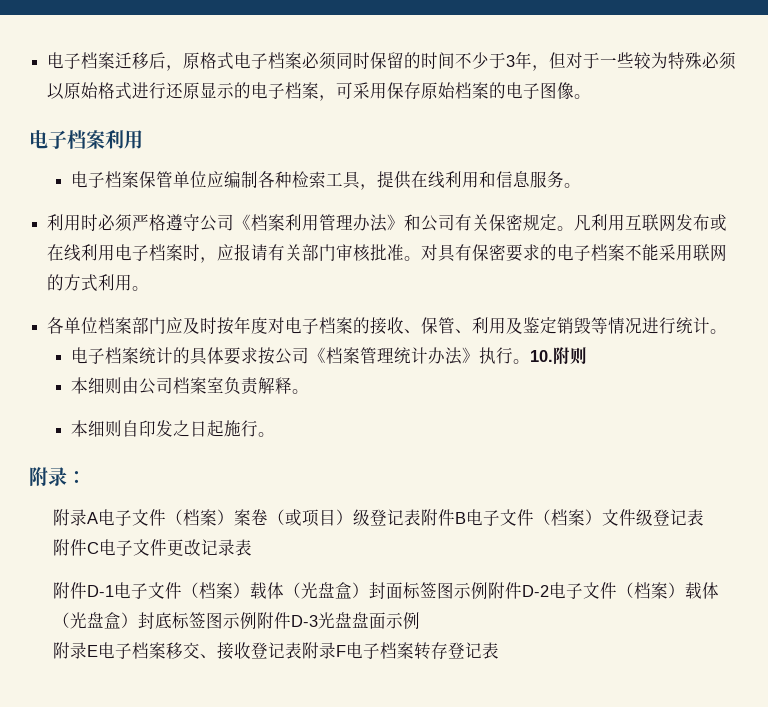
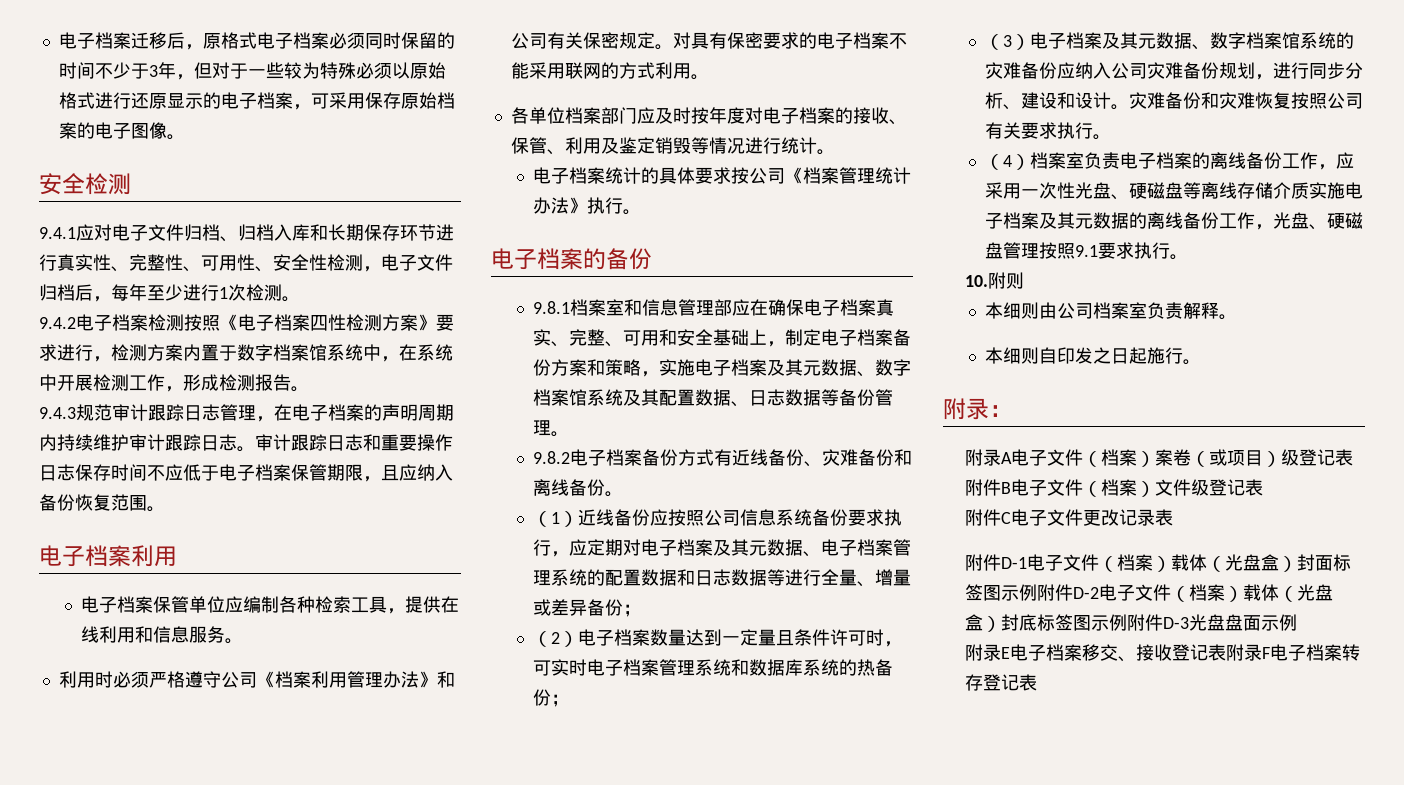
+ 安全检测
+ 9.4.1应对电子文件归档、归档入库和长期保存环节进行真实性、完整性、可用性、安全性检测，电子文件归档后，每年至少进行1次检测。
+ 9.4.2电子档案检测按照《电子档案四性检测方案》要求进行，检测方案内置于数字档案馆系统中，在系统中开展检测工作，形成检测报告。
+ 9.4.3规范审计跟踪日志管理，在电子档案的声明周期内持续维护审计跟踪日志。审计跟踪日志和重要操作日志保存时间不应低于电子档案保管期限，且应纳入备份恢复范围。
- 凡利用互联网发布或在线利用电子档案时，应报请有关部门审核批准。
- 电子档案统计的具体要求按公司《档案管理统计办法》执行。10.附则
+ 电子档案统计的具体要求按公司《档案管理统计办法》执行。
+ 电子档案的备份
+ 9.8.1档案室和信息管理部应在确保电子档案真实、完整、可用和安全基础上，制定电子档案备份方案和策略，实施电子档案及其元数据、数字档案馆系统及其配置数据、日志数据等备份管理。
+ 9.8.2电子档案备份方式有近线备份、灾难备份和离线备份。
+ （1）近线备份应按照公司信息系统备份要求执行，应定期对电子档案及其元数据、电子档案管理系统的配置数据和日志数据等进行全量、增量或差异备份；
+ （2）电子档案数量达到一定量且条件许可时，可实时电子档案管理系统和数据库系统的热备份；
+ （3）电子档案及其元数据、数字档案馆系统的灾难备份应纳入公司灾难备份规划，进行同步分析、建设和设计。灾难备份和灾难恢复按照公司有关要求执行。
+ （4）档案室负责电子档案的离线备份工作，应采用一次性光盘、硬磁盘等离线存储介质实施电子档案及其元数据的离线备份工作，光盘、硬磁盘管理按照9.1要求执行。
+ 10.附则

